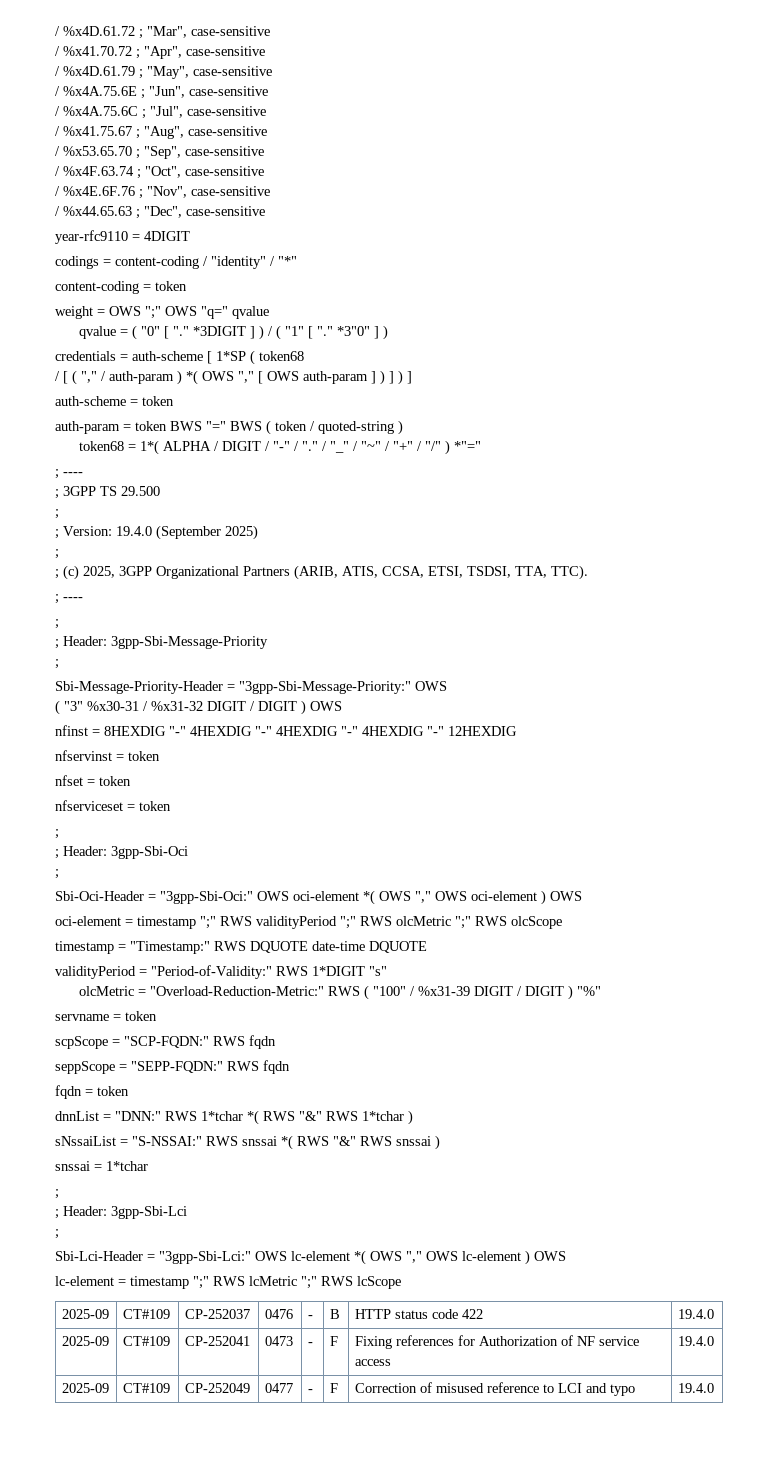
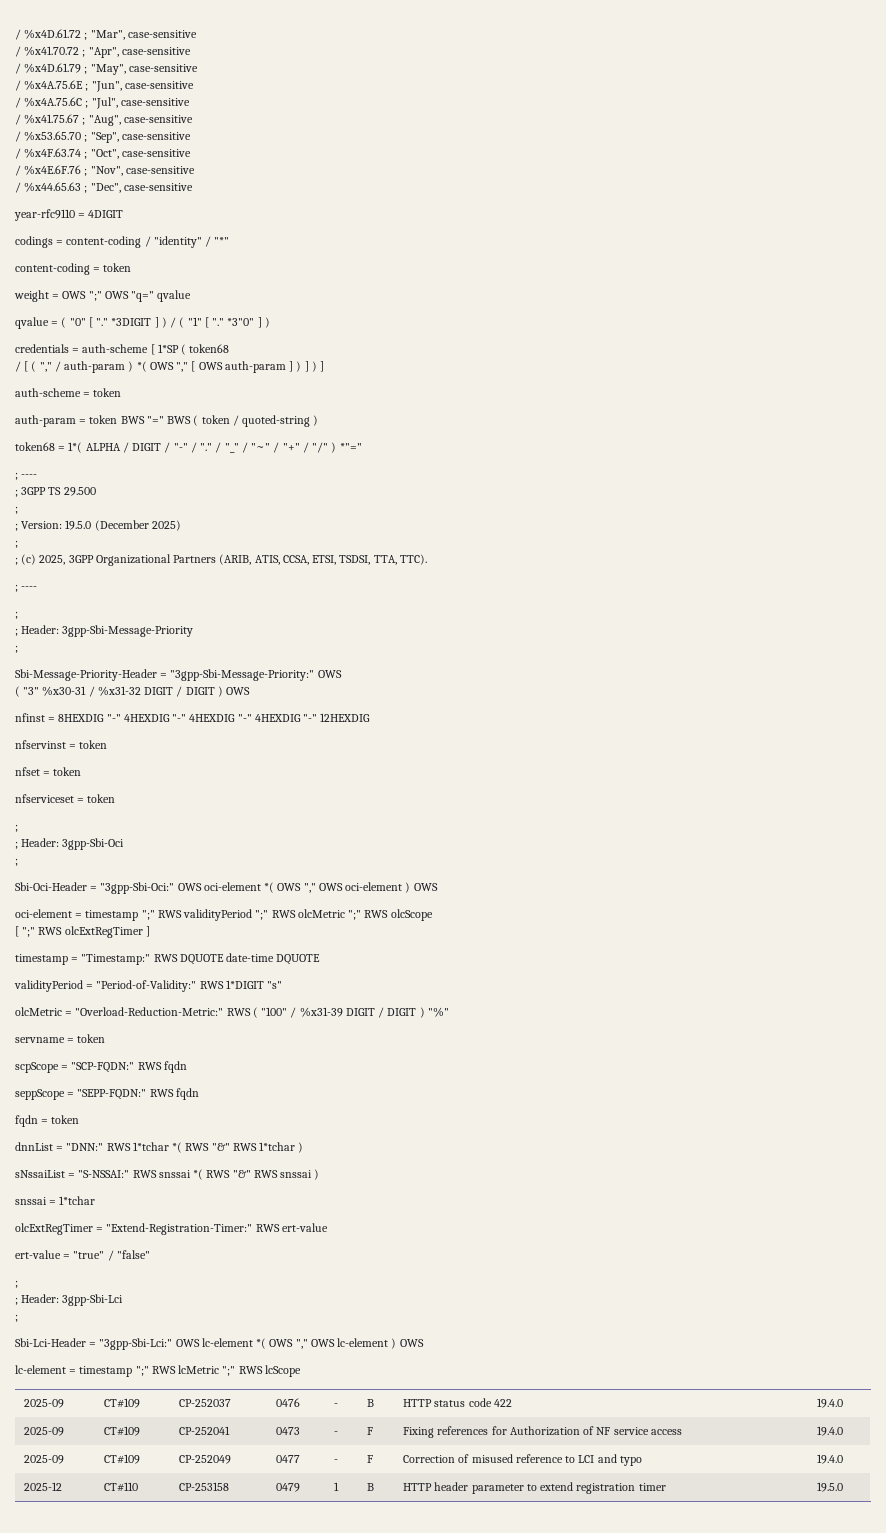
- ; Version: 19.4.0 (September 2025)
+ ; Version: 19.5.0 (December 2025)
+ [ ";" RWS olcExtRegTimer ]
+ olcExtRegTimer = "Extend-Registration-Timer:" RWS ert-value
+ ert-value = "true" / "false"
+ 2025-12 | CT#110 | CP-253158 | 0479 | 1 | B | HTTP header parameter to extend registration timer | 19.5.0

